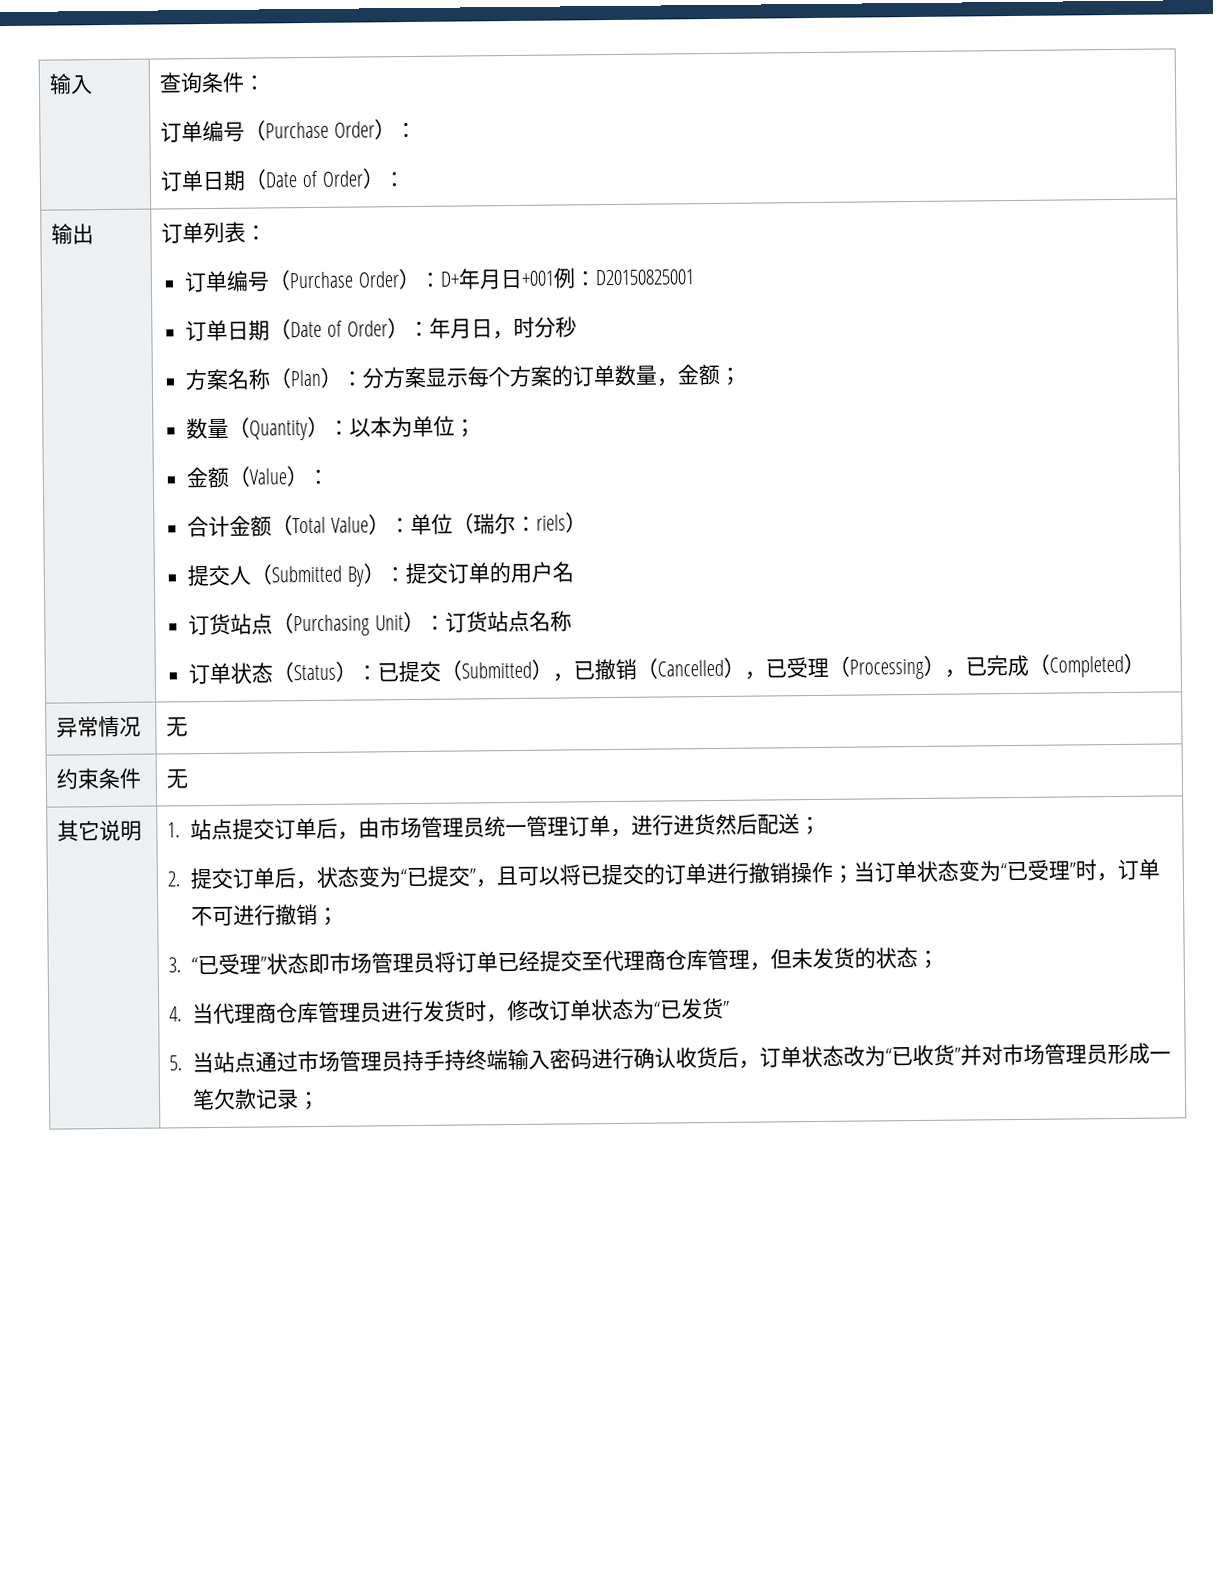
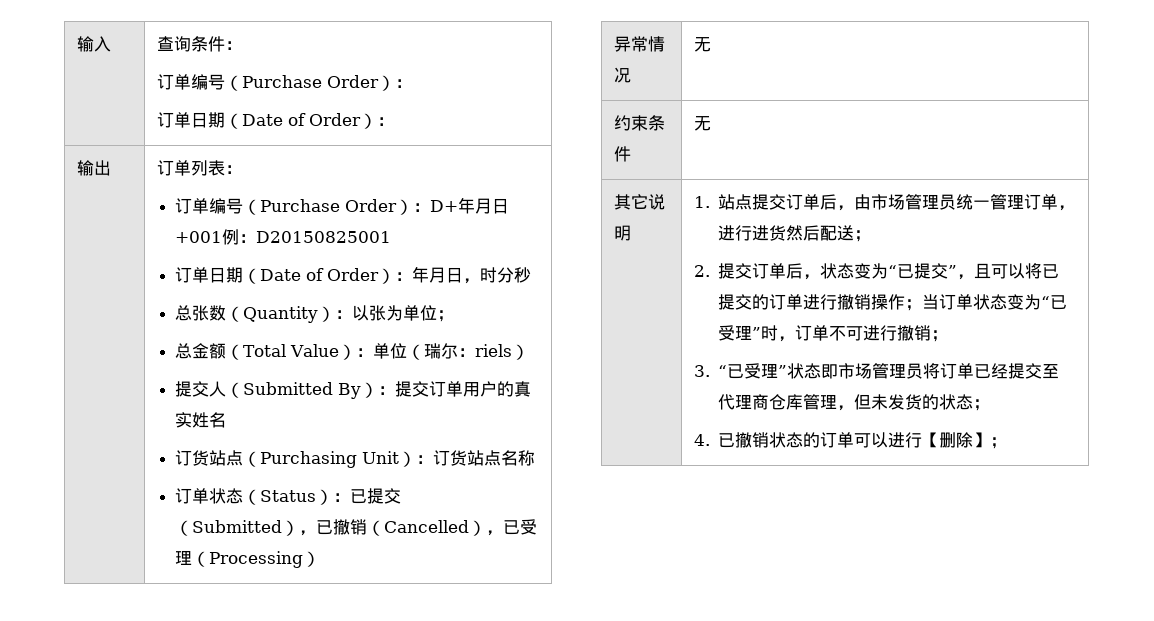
- 方案名称（Plan）：分方案显示每个方案的订单数量，金额；
- 数量（Quantity）：以本为单位；
+ 总张数（Quantity）：以张为单位；
- 金额（Value）：
- 合计金额（Total Value）：单位（瑞尔：riels）
+ 总金额（Total Value）：单位（瑞尔：riels）
- 提交人（Submitted By）：提交订单的用户名
+ 提交人（Submitted By）：提交订单用户的真实姓名
- 订单状态（Status）：已提交（Submitted），已撤销（Cancelled），已受理（Processing），已完成（Completed）
+ 订单状态（Status）：已提交（Submitted），已撤销（Cancelled），已受理（Processing）
- 4.当代理商仓库管理员进行发货时，修改订单状态为“已发货”
- 5.当站点通过市场管理员持手持终端输入密码进行确认收货后，订单状态改为“已收货”并对市场管理员形成一笔欠款记录；
+ 4.已撤销状态的订单可以进行【删除】；

